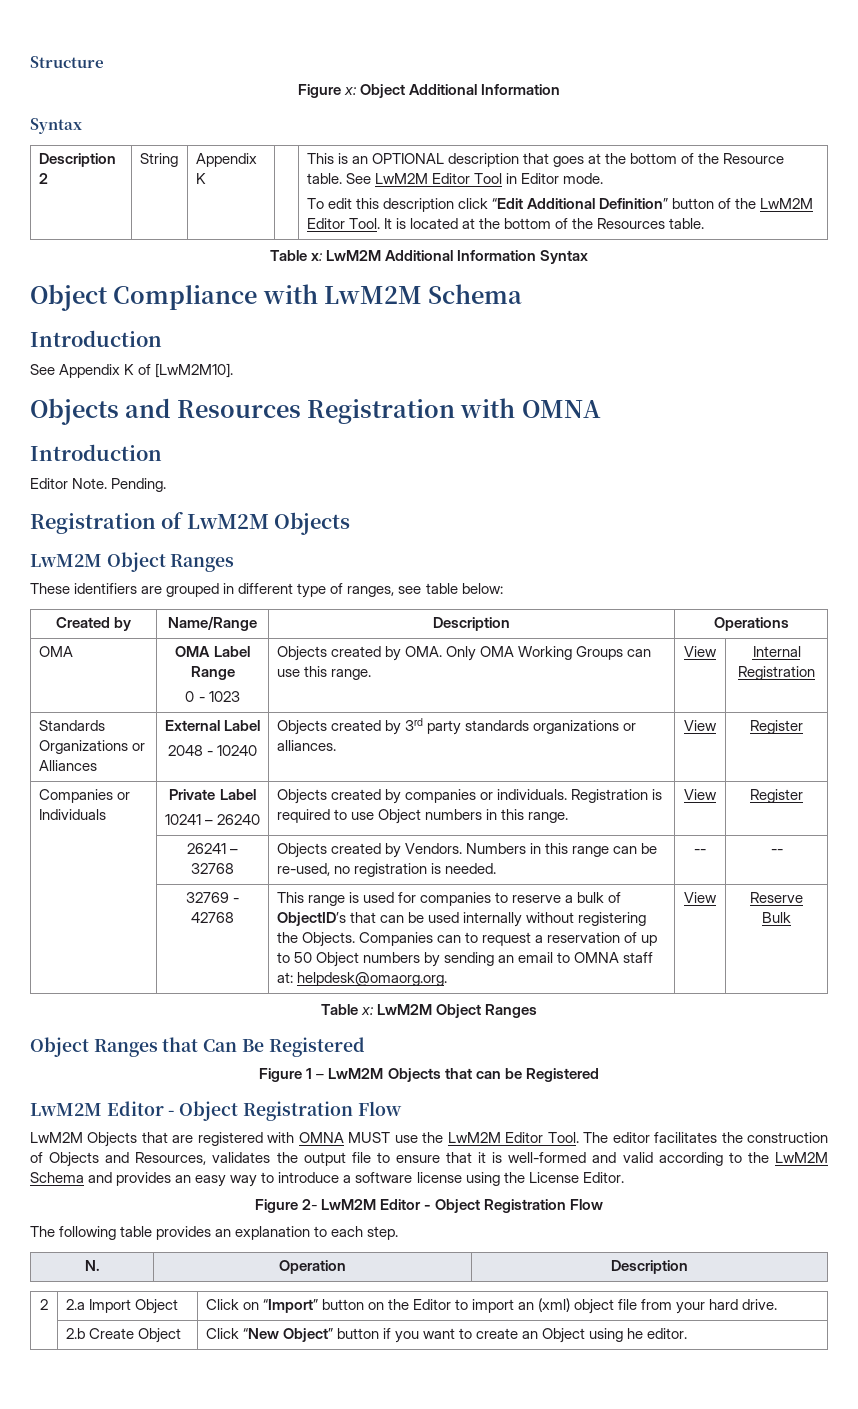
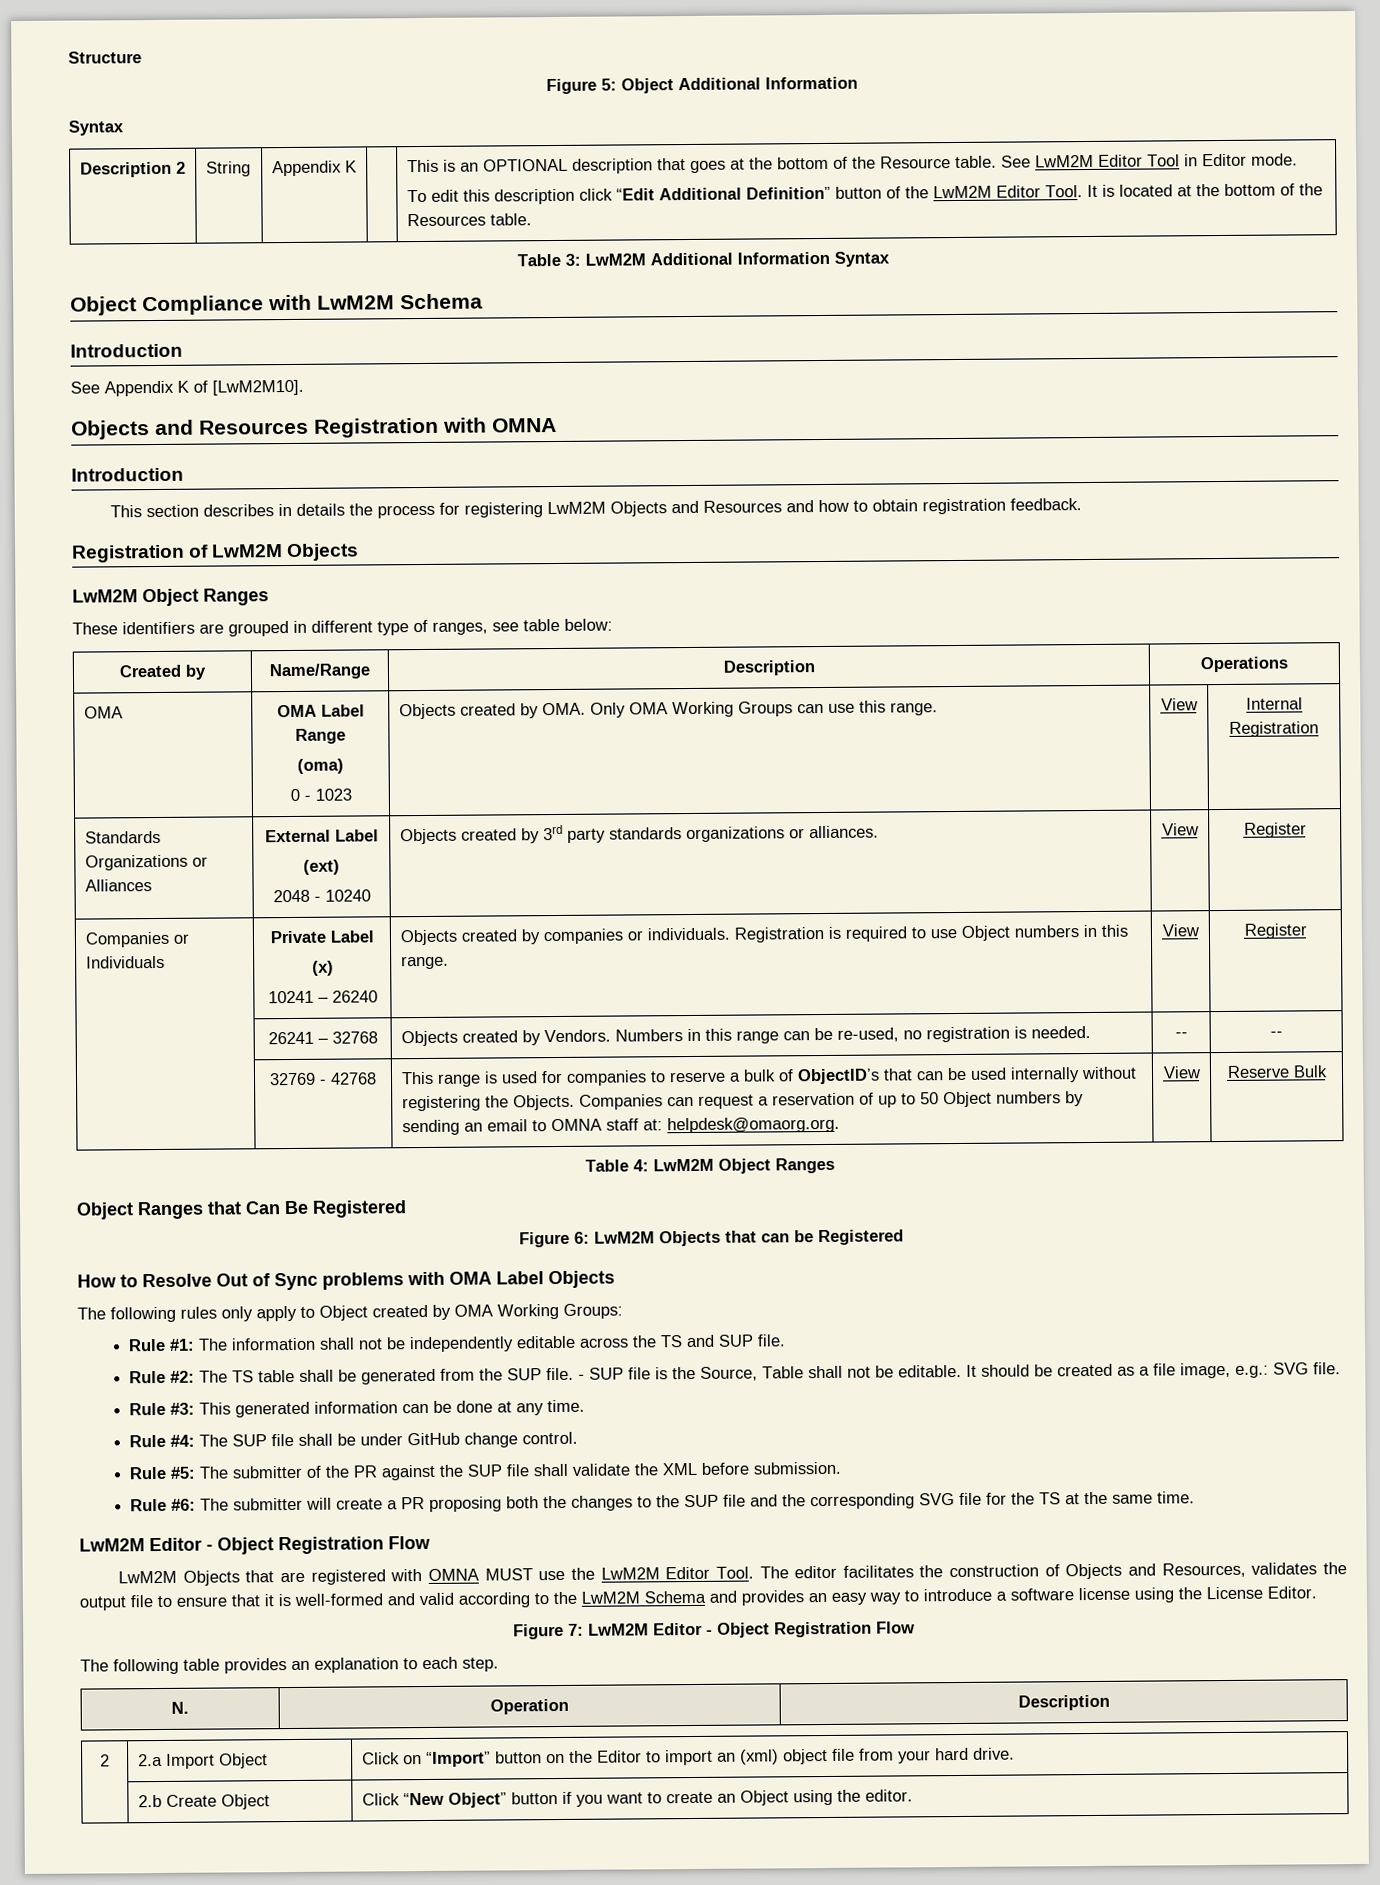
- Figure x: Object Additional Information
+ Figure 5: Object Additional Information
- Table x: LwM2M Additional Information Syntax
+ Table 3: LwM2M Additional Information Syntax
- Editor Note. Pending.
+ This section describes in details the process for registering LwM2M Objects and Resources and how to obtain registration feedback.
  OMA | OMA Label Range
+ (oma)
  Standards Organizations or Alliances | External Label
+ (ext)
  Companies or Individuals | Private Label
+ (x)
- Companies can to request a reservation of up to 50 Object numbers by sending an email to OMNA staff at: helpdesk@omaorg.org.
+ Companies can request a reservation of up to 50 Object numbers by sending an email to OMNA staff at: helpdesk@omaorg.org.
- Table x: LwM2M Object Ranges
+ Table 4: LwM2M Object Ranges
- Figure 1 – LwM2M Objects that can be Registered
+ Figure 6: LwM2M Objects that can be Registered
+ How to Resolve Out of Sync problems with OMA Label Objects
+ The following rules only apply to Object created by OMA Working Groups:
+ Rule #1: The information shall not be independently editable across the TS and SUP file.
+ Rule #2: The TS table shall be generated from the SUP file. - SUP file is the Source, Table shall not be editable. It should be created as a file image, e.g.: SVG file.
+ Rule #3: This generated information can be done at any time.
+ Rule #4: The SUP file shall be under GitHub change control.
+ Rule #5: The submitter of the PR against the SUP file shall validate the XML before submission.
+ Rule #6: The submitter will create a PR proposing both the changes to the SUP file and the corresponding SVG file for the TS at the same time.
- Figure 2- LwM2M Editor - Object Registration Flow
+ Figure 7: LwM2M Editor - Object Registration Flow
- | 2.b Create Object | Click “New Object” button if you want to create an Object using he editor.
+ | 2.b Create Object | Click “New Object” button if you want to create an Object using the editor.

